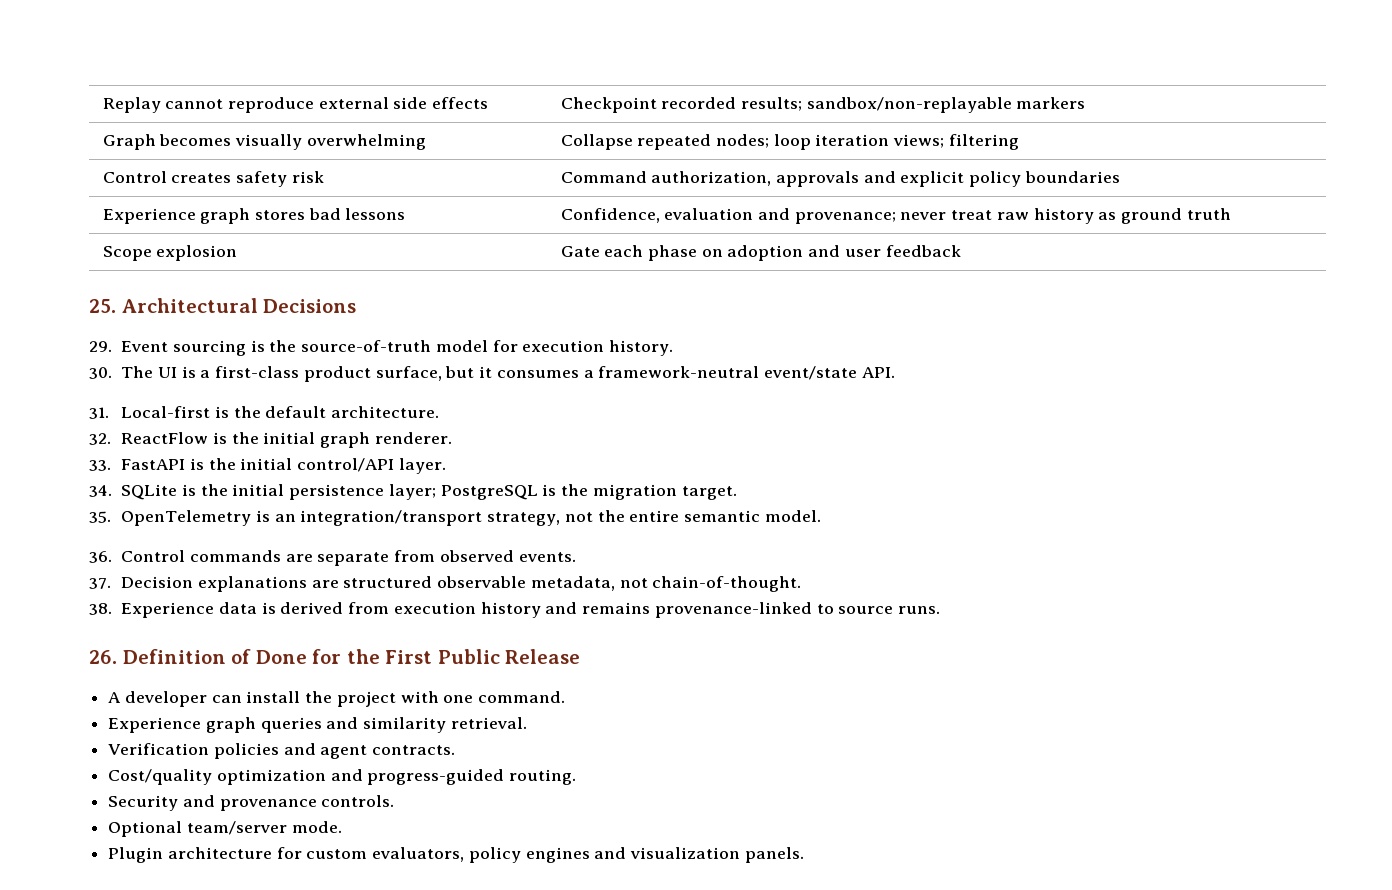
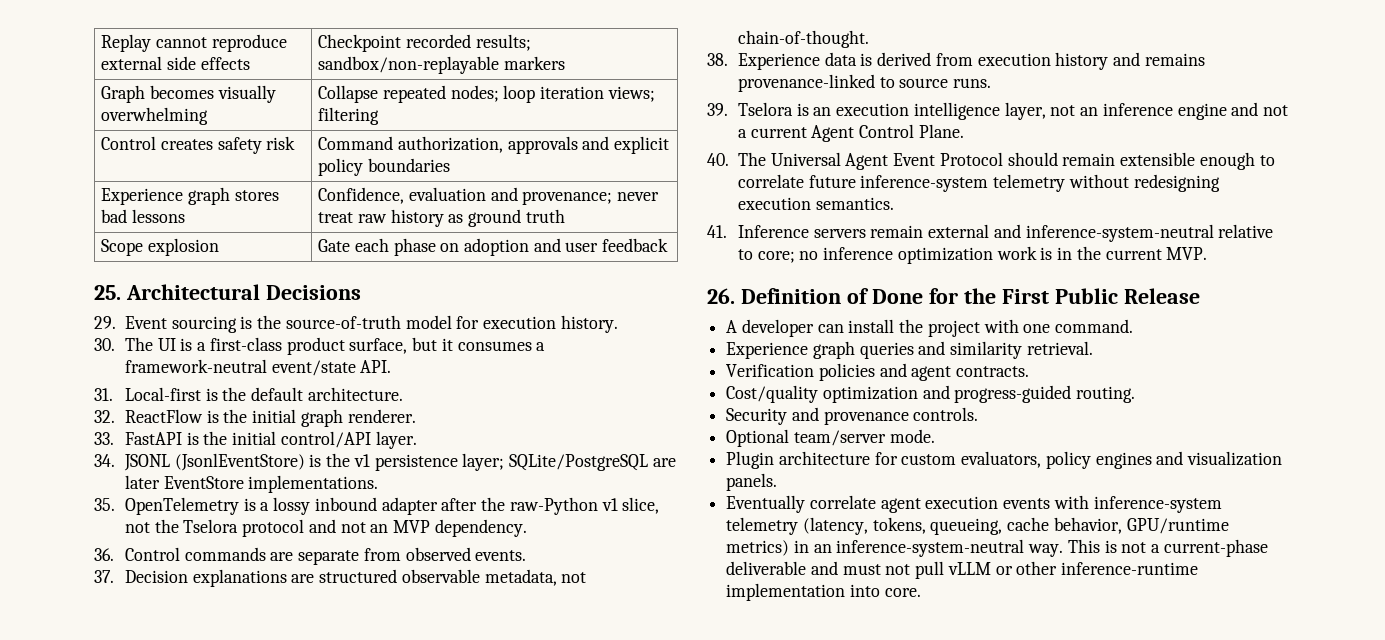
- 34. SQLite is the initial persistence layer; PostgreSQL is the migration target.
- 35. OpenTelemetry is an integration/transport strategy, not the entire semantic model.
+ 34. JSONL (JsonlEventStore) is the v1 persistence layer; SQLite/PostgreSQL are later EventStore implementations.
+ 35. OpenTelemetry is a lossy inbound adapter after the raw-Python v1 slice, not the Tselora protocol and not an MVP dependency.
+ 39. Tselora is an execution intelligence layer, not an inference engine and not a current Agent Control Plane.
+ 40. The Universal Agent Event Protocol should remain extensible enough to correlate future inference-system telemetry without redesigning execution semantics.
+ 41. Inference servers remain external and inference-system-neutral relative to core; no inference optimization work is in the current MVP.
+ Eventually correlate agent execution events with inference-system telemetry (latency, tokens, queueing, cache behavior, GPU/runtime metrics) in an inference-system-neutral way. This is not a current-phase deliverable and must not pull vLLM or other inference-runtime implementation into core.

